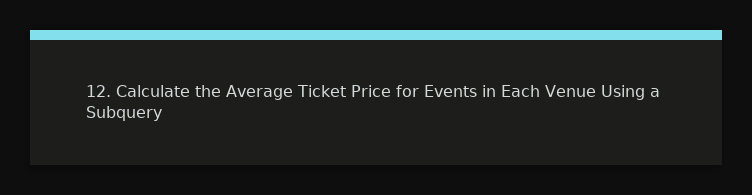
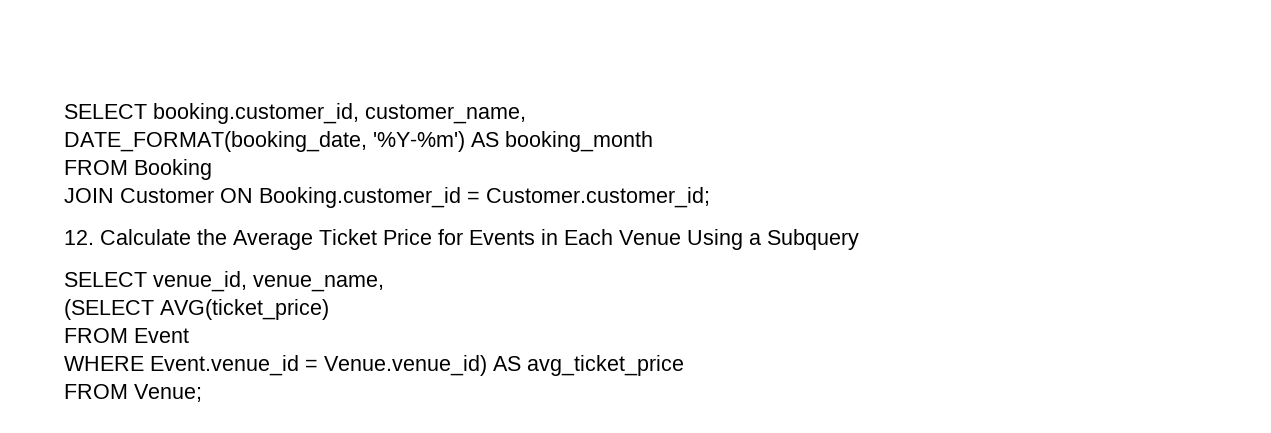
+ SELECT booking.customer_id, customer_name,
+ DATE_FORMAT(booking_date, '%Y-%m') AS booking_month
+ FROM Booking
+ JOIN Customer ON Booking.customer_id = Customer.customer_id;
+ SELECT venue_id, venue_name,
+ (SELECT AVG(ticket_price)
+ FROM Event
+ WHERE Event.venue_id = Venue.venue_id) AS avg_ticket_price
+ FROM Venue;

